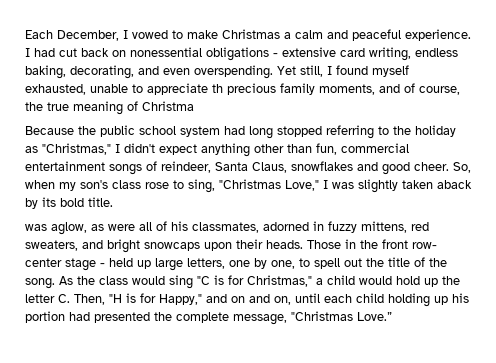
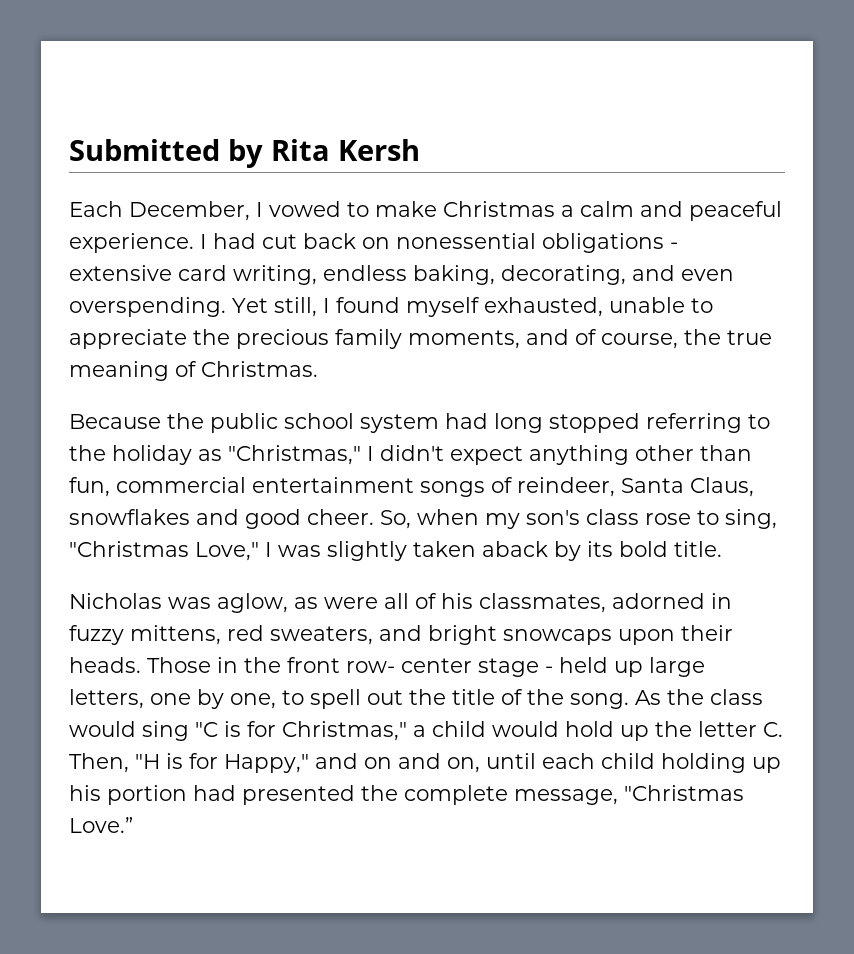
+ Submitted by Rita Kersh
- Yet still, I found myself exhausted, unable to appreciate th precious family moments, and of course, the true meaning of Christma
+ Yet still, I found myself exhausted, unable to appreciate the precious family moments, and of course, the true meaning of Christmas.
- was aglow, as were all of his classmates, adorned in fuzzy mittens, red sweaters, and bright snowcaps upon their heads.
+ Nicholas was aglow, as were all of his classmates, adorned in fuzzy mittens, red sweaters, and bright snowcaps upon their heads.

